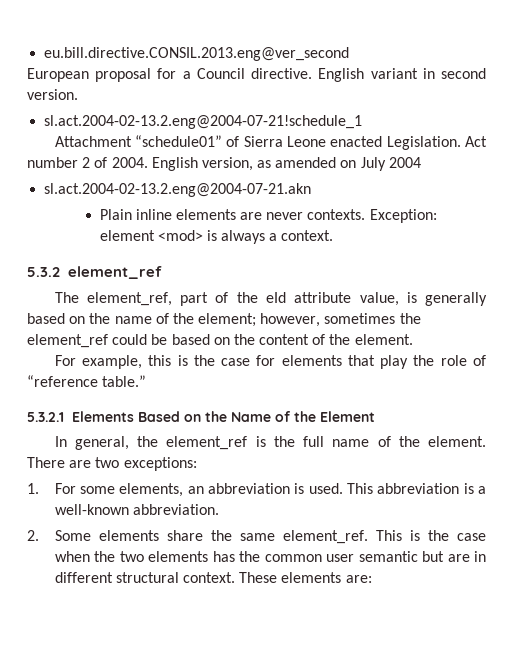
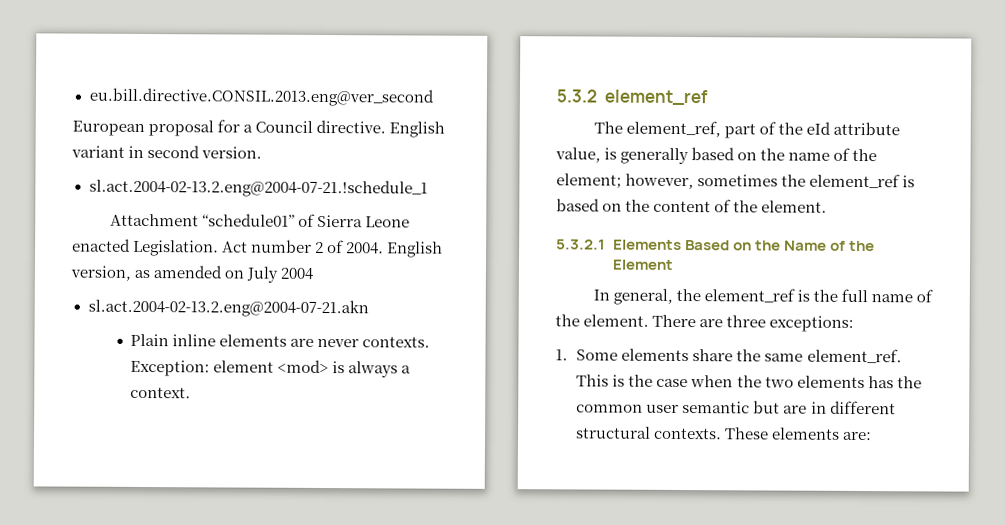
- sl.act.2004-02-13.2.eng@2004-07-21!schedule_1
+ sl.act.2004-02-13.2.eng@2004-07-21.!schedule_1
- The element_ref, part of the eId attribute value, is generally based on the name of the element; however, sometimes the element_ref could be based on the content of the element.
+ The element_ref, part of the eId attribute value, is generally based on the name of the element; however, sometimes the element_ref is based on the content of the element.
- For example, this is the case for elements that play the role of “reference table.”
- There are two exceptions:
+ There are three exceptions:
- 1. For some elements, an abbreviation is used. This abbreviation is a well-known abbreviation.
- 2. Some elements share the same element_ref.
+ 1. Some elements share the same element_ref.
- This is the case when the two elements has the common user semantic but are in different structural context.
+ This is the case when the two elements has the common user semantic but are in different structural contexts.

